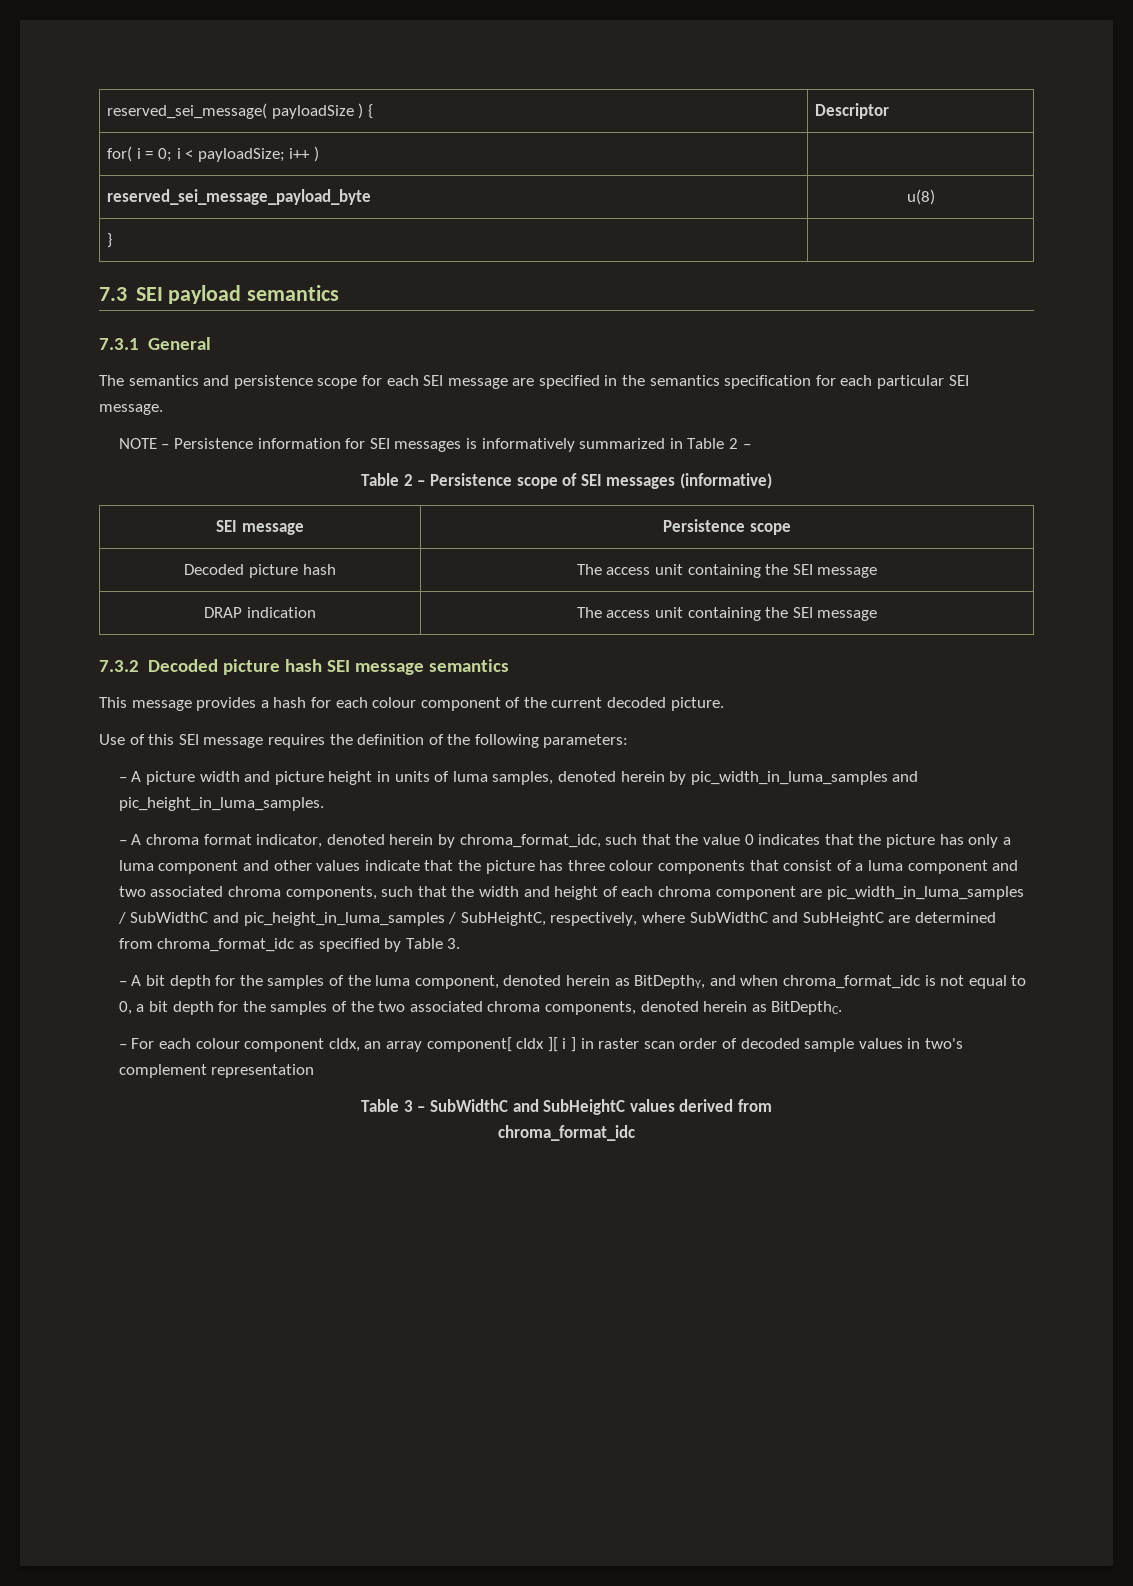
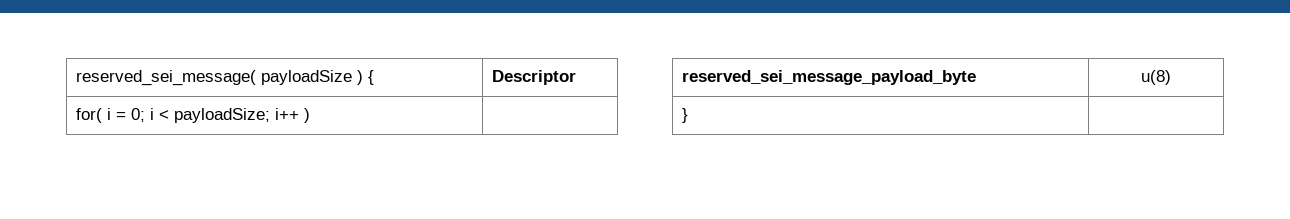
- 7.3 SEI payload semantics
- 7.3.1 General
- The semantics and persistence scope for each SEI message are specified in the semantics specification for each particular SEI message.
- NOTE – Persistence information for SEI messages is informatively summarized in Table 2 –
- Table 2 – Persistence scope of SEI messages (informative)
- SEI message | Persistence scope
- Decoded picture hash | The access unit containing the SEI message
- DRAP indication | The access unit containing the SEI message
- 7.3.2 Decoded picture hash SEI message semantics
- This message provides a hash for each colour component of the current decoded picture.
- Use of this SEI message requires the definition of the following parameters:
- – A picture width and picture height in units of luma samples, denoted herein by pic_width_in_luma_samples and pic_height_in_luma_samples.
- – A chroma format indicator, denoted herein by chroma_format_idc, such that the value 0 indicates that the picture has only a luma component and other values indicate that the picture has three colour components that consist of a luma component and two associated chroma components, such that the width and height of each chroma component are pic_width_in_luma_samples / SubWidthC and pic_height_in_luma_samples / SubHeightC, respectively, where SubWidthC and SubHeightC are determined from chroma_format_idc as specified by Table 3.
- – A bit depth for the samples of the luma component, denoted herein as BitDepthY, and when chroma_format_idc is not equal to 0, a bit depth for the samples of the two associated chroma components, denoted herein as BitDepthC.
- – For each colour component cIdx, an array component[ cIdx ][ i ] in raster scan order of decoded sample values in two's complement representation
- Table 3 – SubWidthC and SubHeightC values derived from
- chroma_format_idc

